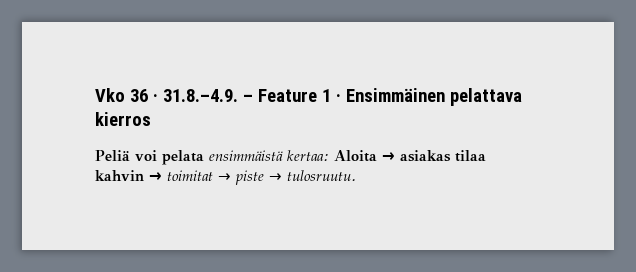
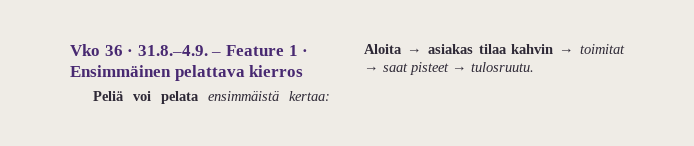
- Peliä voi pelata ensimmäistä kertaa: Aloita → asiakas tilaa kahvin → toimitat → piste → tulosruutu.
+ Peliä voi pelata ensimmäistä kertaa: Aloita → asiakas tilaa kahvin → toimitat → saat pisteet → tulosruutu.

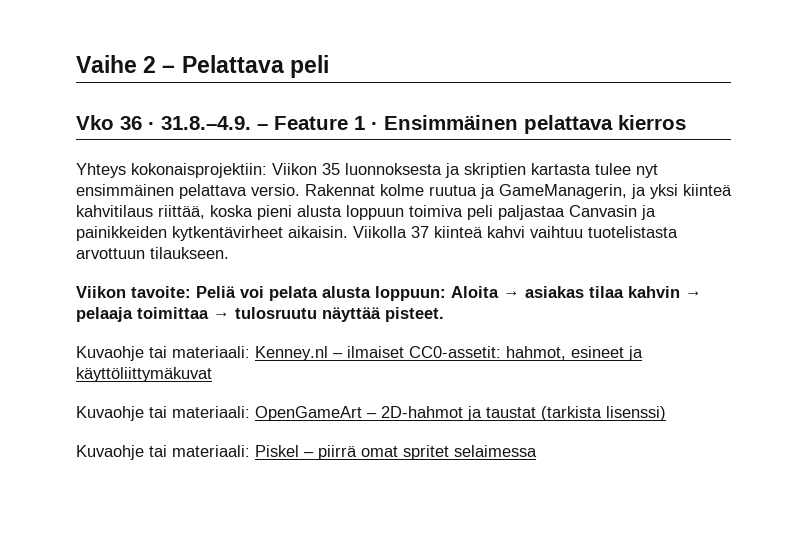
+ Vaihe 2 – Pelattava peli
- Peliä voi pelata ensimmäistä kertaa: Aloita → asiakas tilaa kahvin → toimitat → saat pisteet → tulosruutu.
+ Yhteys kokonaisprojektiin: Viikon 35 luonnoksesta ja skriptien kartasta tulee nyt ensimmäinen pelattava versio. Rakennat kolme ruutua ja GameManagerin, ja yksi kiinteä kahvitilaus riittää, koska pieni alusta loppuun toimiva peli paljastaa Canvasin ja painikkeiden kytkentävirheet aikaisin. Viikolla 37 kiinteä kahvi vaihtuu tuotelistasta arvottuun tilaukseen.
+ Viikon tavoite: Peliä voi pelata alusta loppuun: Aloita → asiakas tilaa kahvin → pelaaja toimittaa → tulosruutu näyttää pisteet.
+ Kuvaohje tai materiaali: Kenney.nl – ilmaiset CC0-assetit: hahmot, esineet ja käyttöliittymäkuvat
+ Kuvaohje tai materiaali: OpenGameArt – 2D-hahmot ja taustat (tarkista lisenssi)
+ Kuvaohje tai materiaali: Piskel – piirrä omat spritet selaimessa

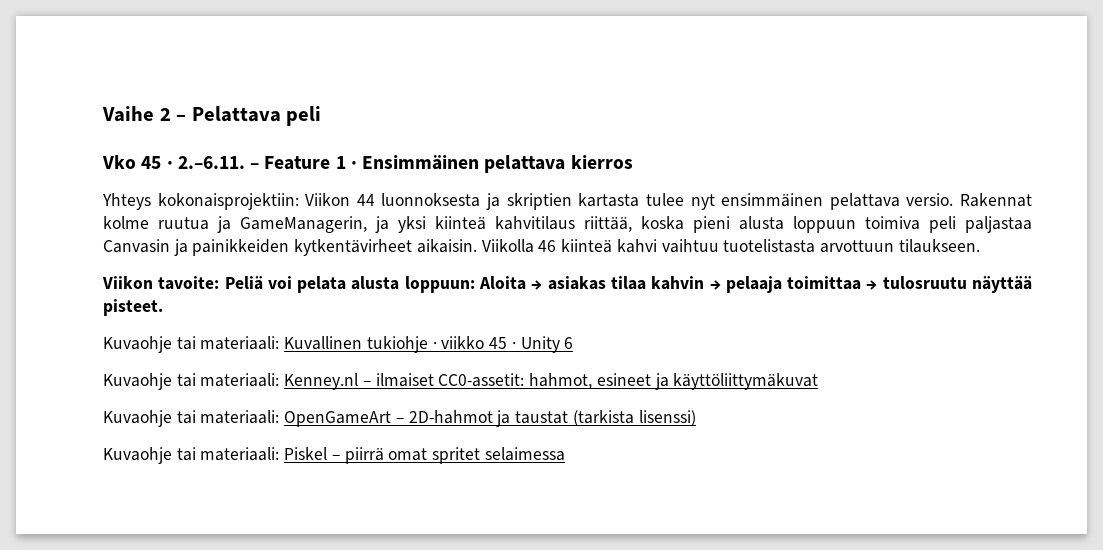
- Vko 36 · 31.8.–4.9. – Feature 1 · Ensimmäinen pelattava kierros
+ Vko 45 · 2.–6.11. – Feature 1 · Ensimmäinen pelattava kierros
- Yhteys kokonaisprojektiin: Viikon 35 luonnoksesta ja skriptien kartasta tulee nyt ensimmäinen pelattava versio.
+ Yhteys kokonaisprojektiin: Viikon 44 luonnoksesta ja skriptien kartasta tulee nyt ensimmäinen pelattava versio.
- Viikolla 37 kiinteä kahvi vaihtuu tuotelistasta arvottuun tilaukseen.
+ Viikolla 46 kiinteä kahvi vaihtuu tuotelistasta arvottuun tilaukseen.
+ Kuvaohje tai materiaali: Kuvallinen tukiohje · viikko 45 · Unity 6

